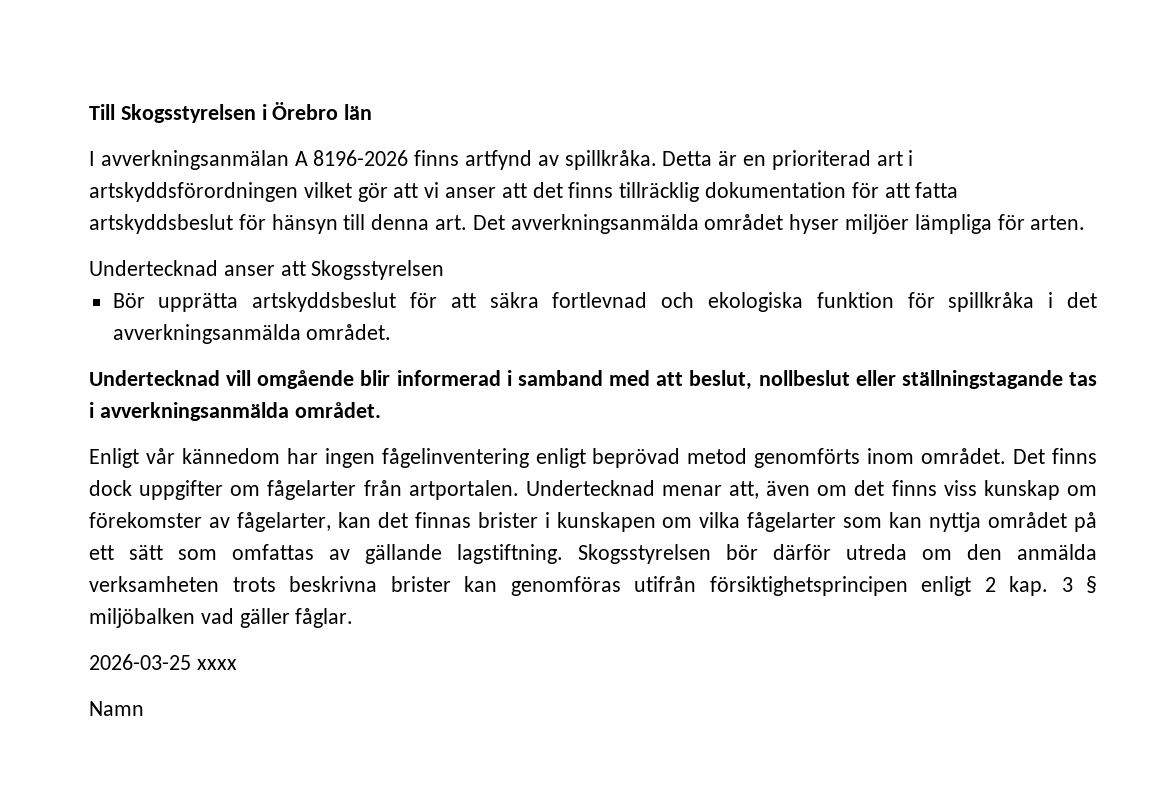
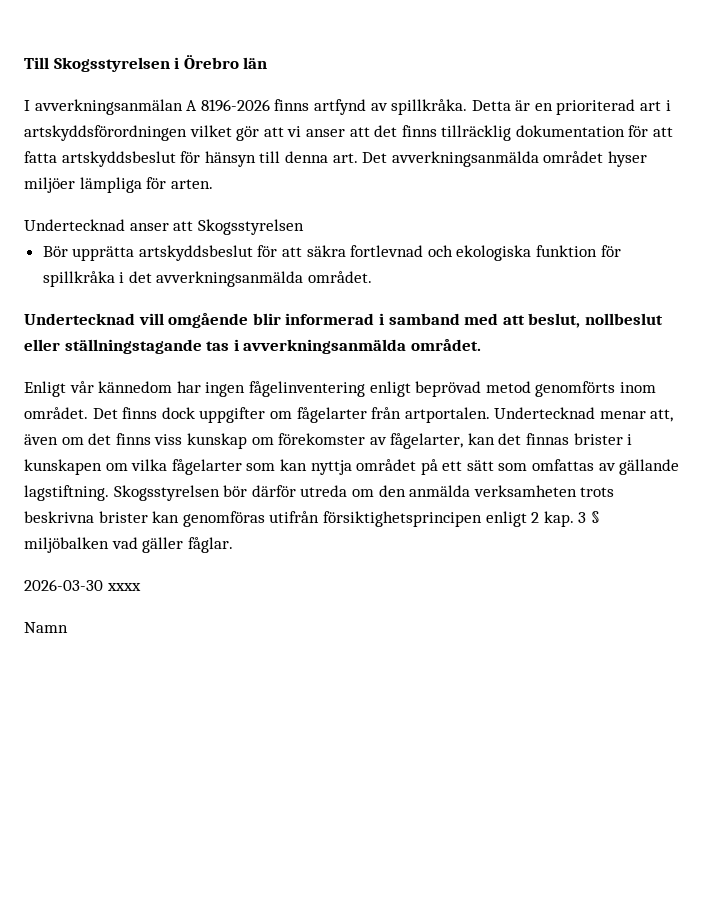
- 2026-03-25 xxxx
+ 2026-03-30 xxxx

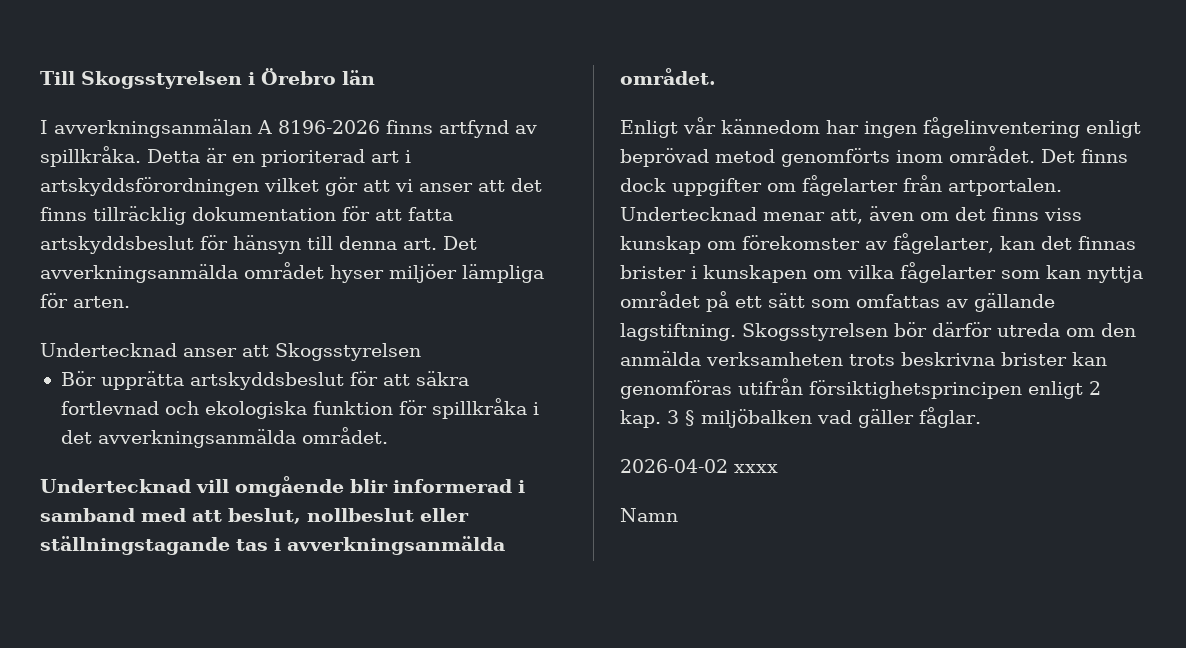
- 2026-03-30 xxxx
+ 2026-04-02 xxxx

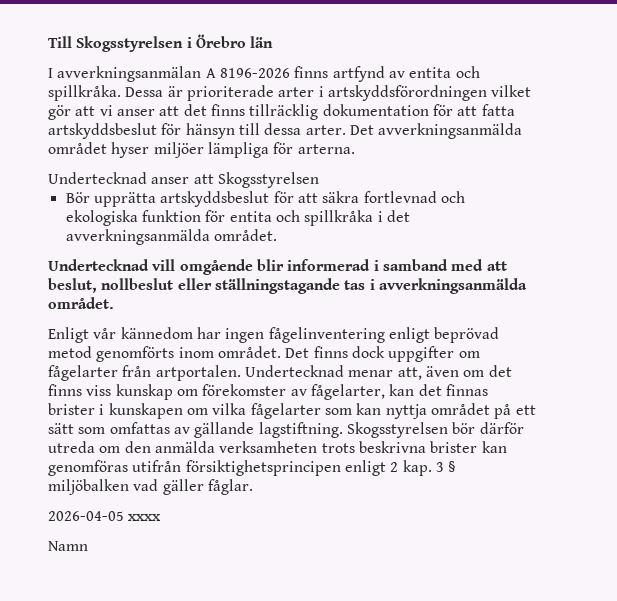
- I avverkningsanmälan A 8196-2026 finns artfynd av spillkråka. Detta är en prioriterad art i artskyddsförordningen vilket gör att vi anser att det finns tillräcklig dokumentation för att fatta artskyddsbeslut för hänsyn till denna art. Det avverkningsanmälda området hyser miljöer lämpliga för arten.
+ I avverkningsanmälan A 8196-2026 finns artfynd av entita och spillkråka. Dessa är prioriterade arter i artskyddsförordningen vilket gör att vi anser att det finns tillräcklig dokumentation för att fatta artskyddsbeslut för hänsyn till dessa arter. Det avverkningsanmälda området hyser miljöer lämpliga för arterna.
- Bör upprätta artskyddsbeslut för att säkra fortlevnad och ekologiska funktion för spillkråka i det avverkningsanmälda området.
+ Bör upprätta artskyddsbeslut för att säkra fortlevnad och ekologiska funktion för entita och spillkråka i det avverkningsanmälda området.
- 2026-04-02 xxxx
+ 2026-04-05 xxxx

